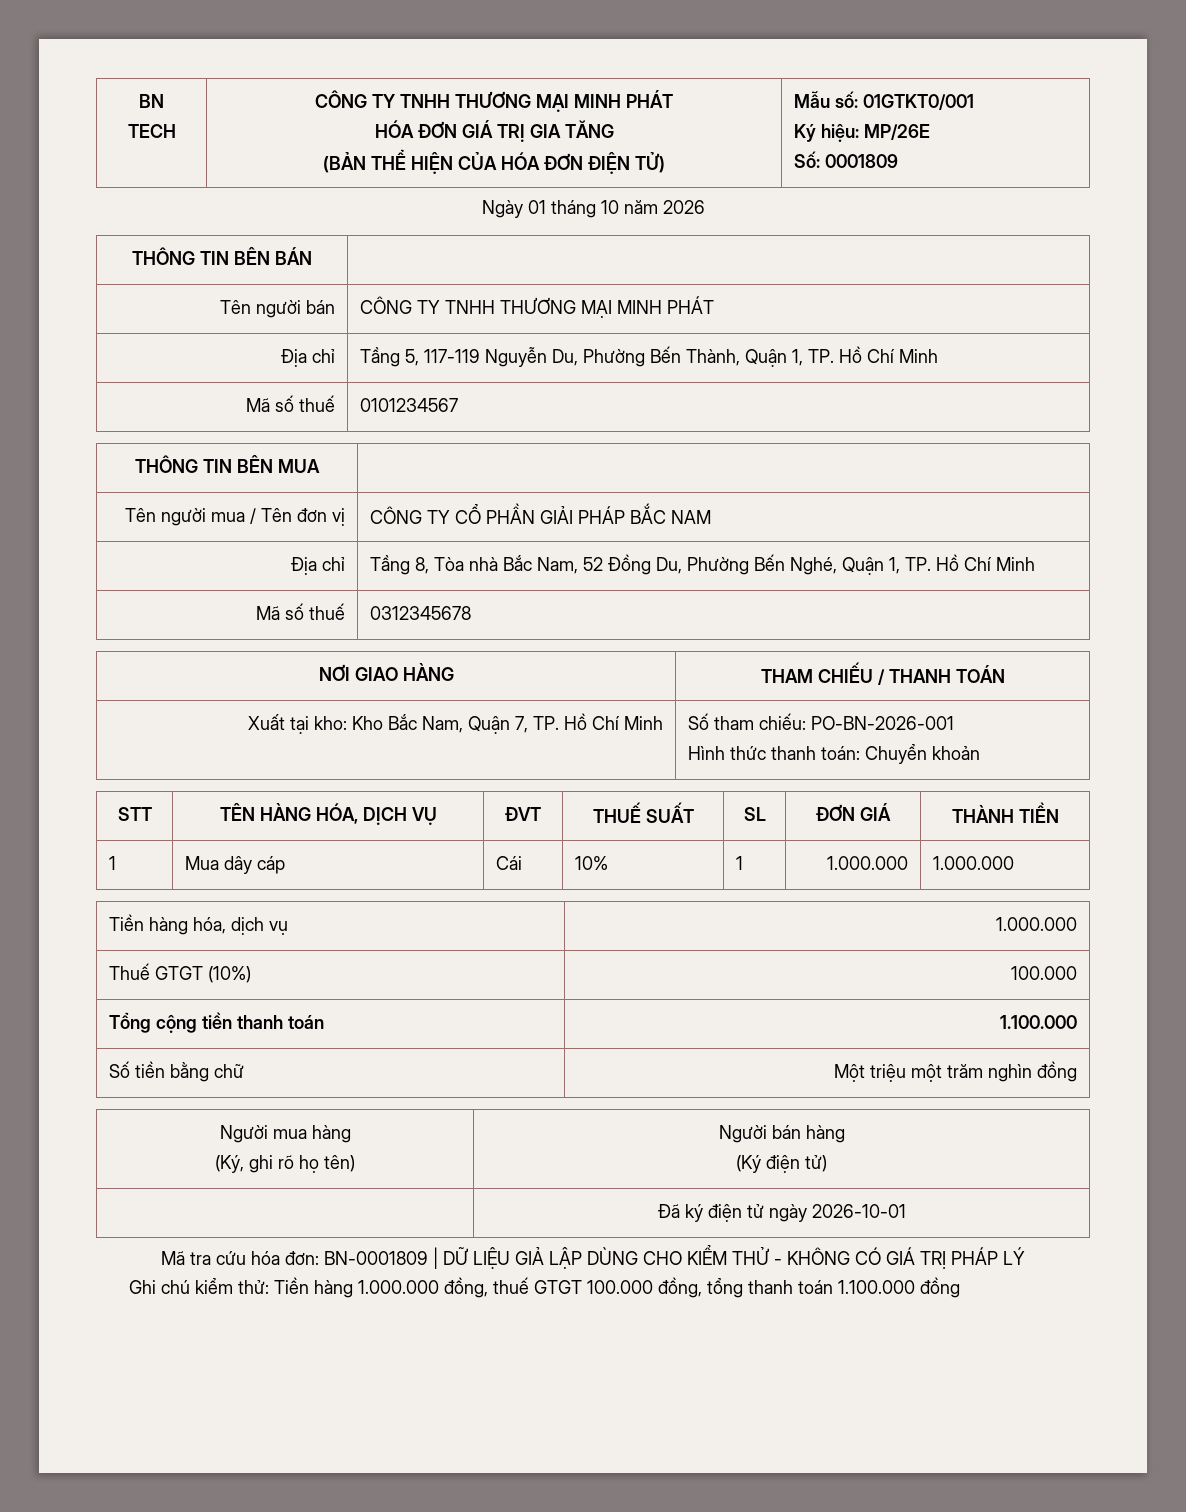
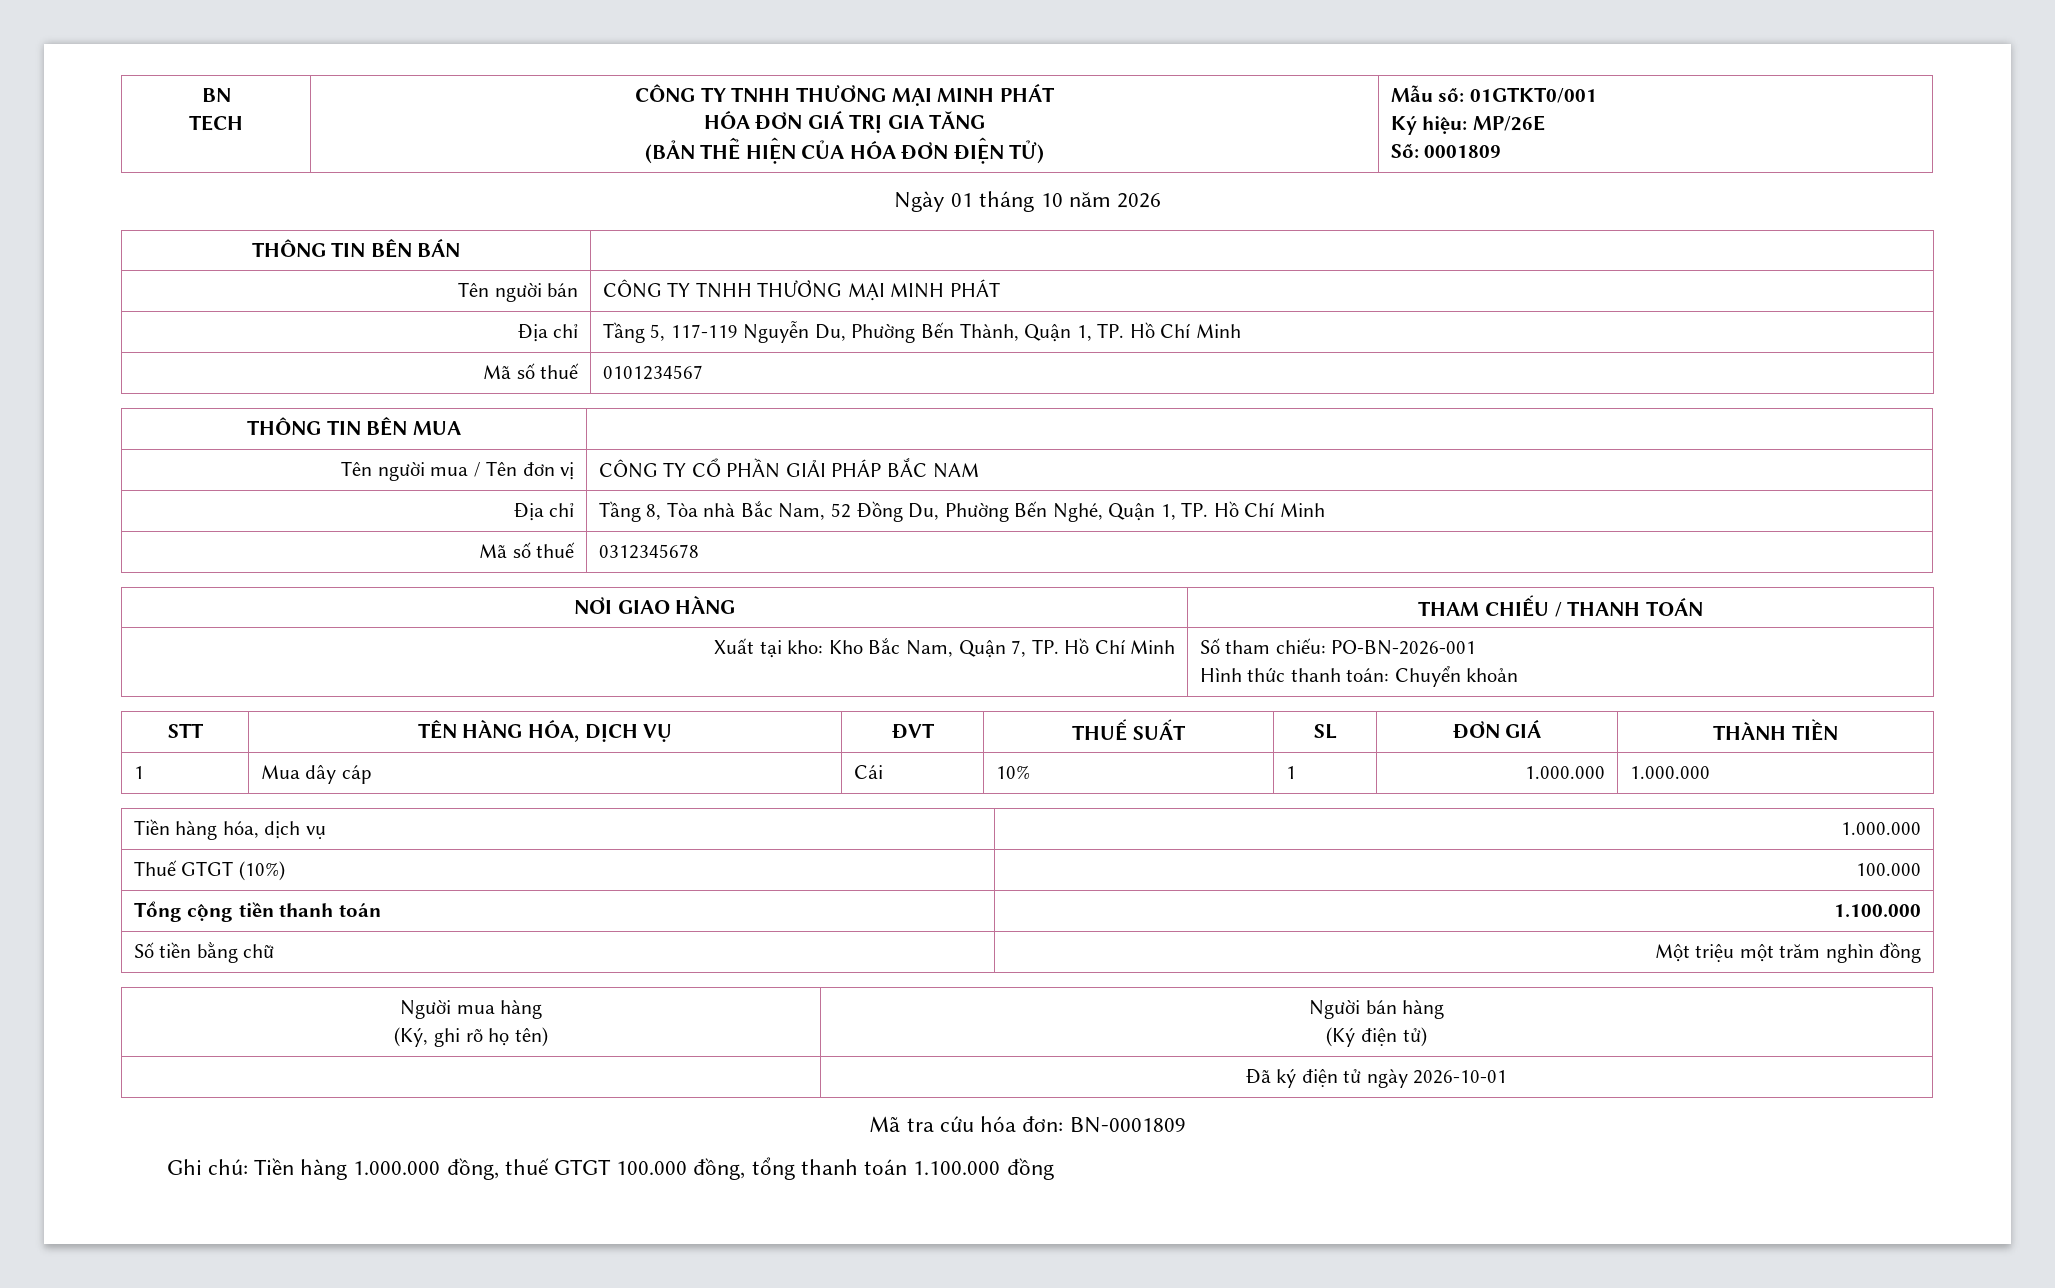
- Mã tra cứu hóa đơn: BN-0001809 | DỮ LIỆU GIẢ LẬP DÙNG CHO KIỂM THỬ - KHÔNG CÓ GIÁ TRỊ PHÁP LÝ
- Ghi chú kiểm thử: Tiền hàng 1.000.000 đồng, thuế GTGT 100.000 đồng, tổng thanh toán 1.100.000 đồng
+ Mã tra cứu hóa đơn: BN-0001809
+ Ghi chú: Tiền hàng 1.000.000 đồng, thuế GTGT 100.000 đồng, tổng thanh toán 1.100.000 đồng

